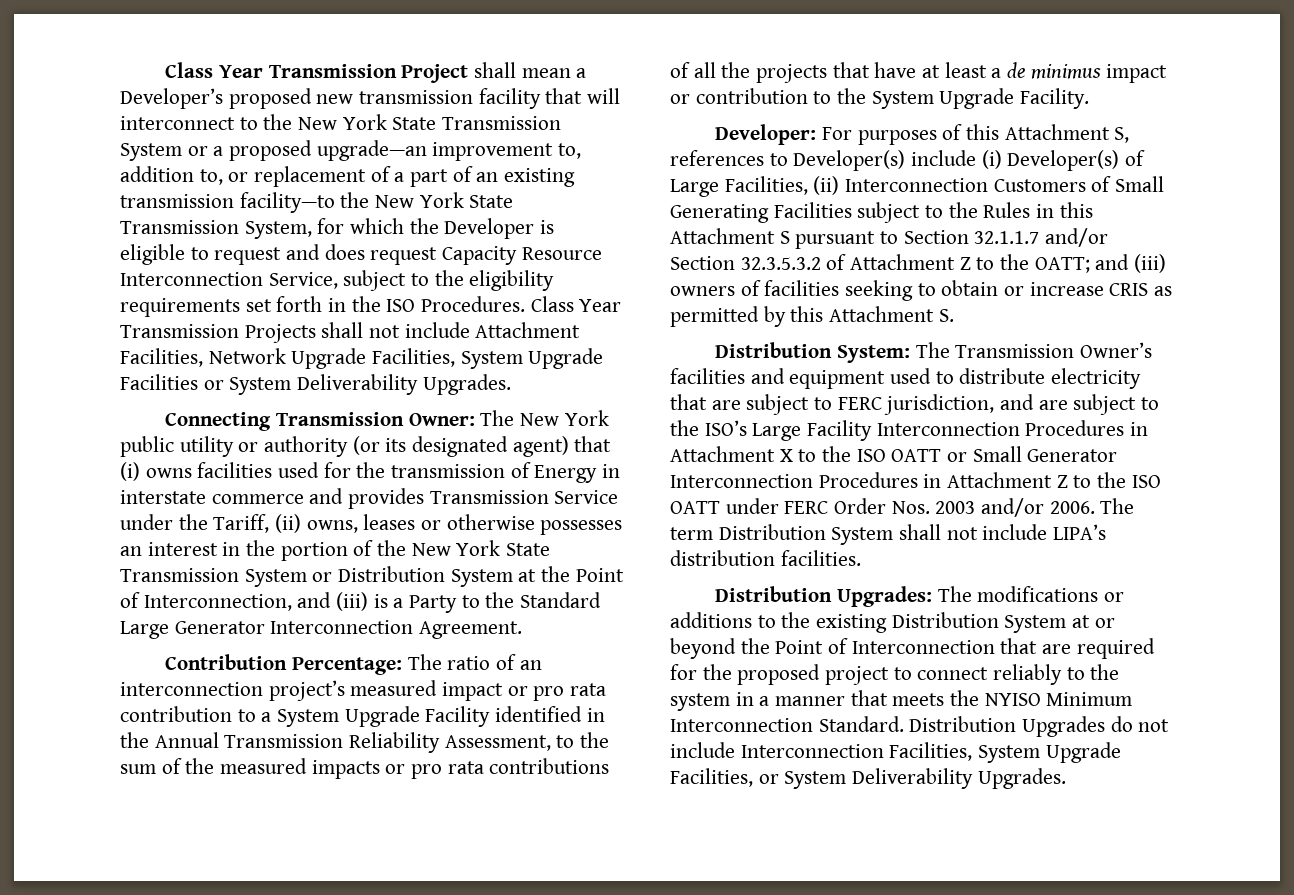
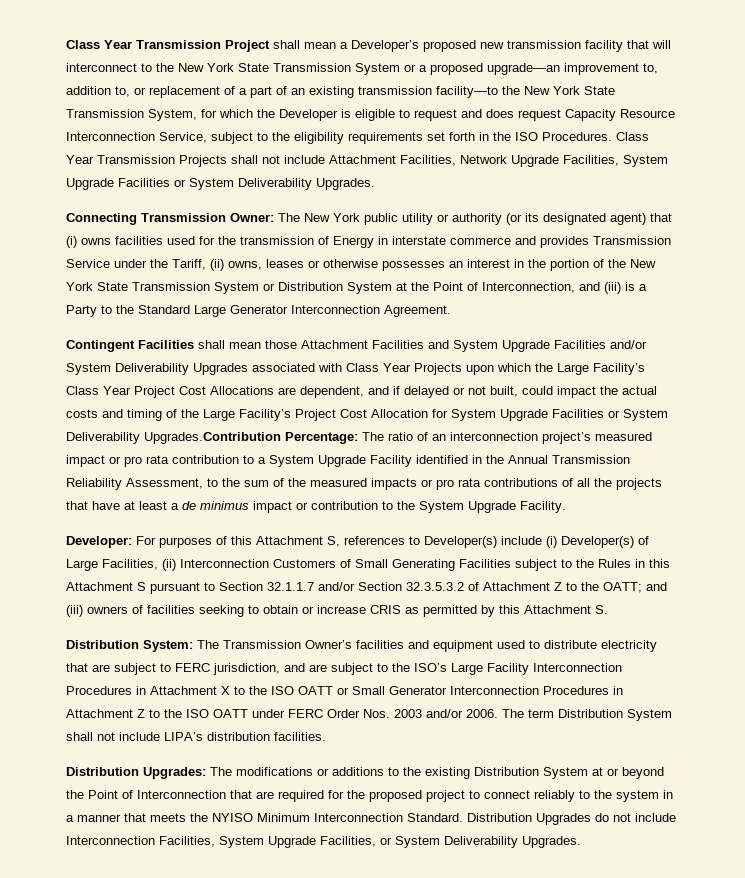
- Contribution Percentage: The ratio of an interconnection project’s measured impact or pro rata contribution to a System Upgrade Facility identified in the Annual Transmission Reliability Assessment, to the sum of the measured impacts or pro rata contributions of all the projects that have at least a de minimus impact or contribution to the System Upgrade Facility.
+ Contingent Facilities shall mean those Attachment Facilities and System Upgrade Facilities and/or System Deliverability Upgrades associated with Class Year Projects upon which the Large Facility’s Class Year Project Cost Allocations are dependent, and if delayed or not built, could impact the actual costs and timing of the Large Facility’s Project Cost Allocation for System Upgrade Facilities or System Deliverability Upgrades.Contribution Percentage: The ratio of an interconnection project’s measured impact or pro rata contribution to a System Upgrade Facility identified in the Annual Transmission Reliability Assessment, to the sum of the measured impacts or pro rata contributions of all the projects that have at least a de minimus impact or contribution to the System Upgrade Facility.

